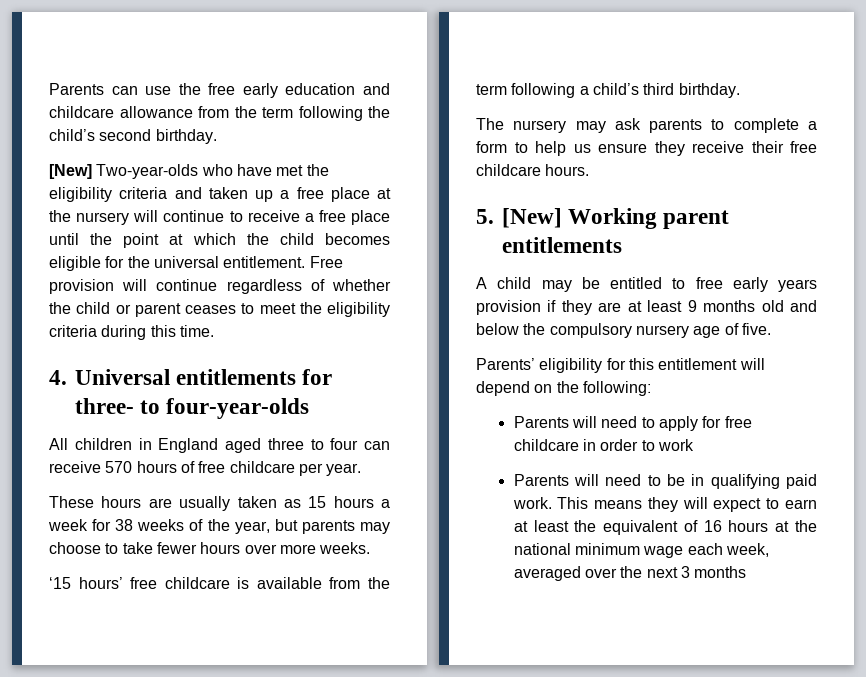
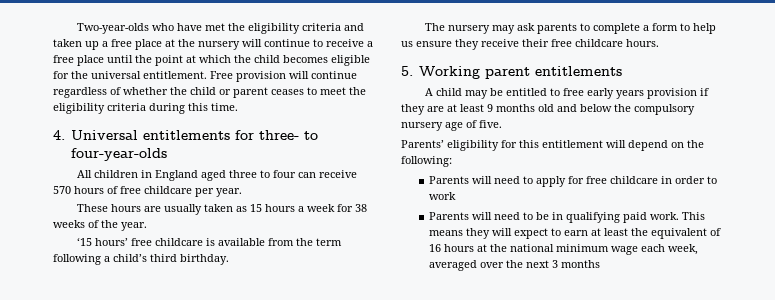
- Parents can use the free early education and childcare allowance from the term following the child’s second birthday.
- [New] Two-year-olds who have met the eligibility criteria and taken up a free place at the nursery will continue to receive a free place until the point at which the child becomes eligible for the universal entitlement.
+ Two-year-olds who have met the eligibility criteria and taken up a free place at the nursery will continue to receive a free place until the point at which the child becomes eligible for the universal entitlement.
- These hours are usually taken as 15 hours a week for 38 weeks of the year, but parents may choose to take fewer hours over more weeks.
+ These hours are usually taken as 15 hours a week for 38 weeks of the year.
- 5. [New] Working parent entitlements
+ 5. Working parent entitlements

